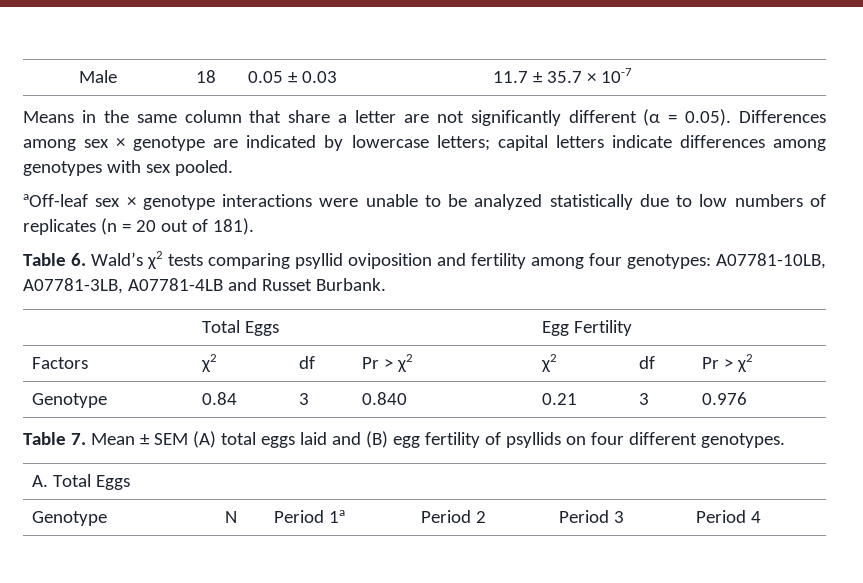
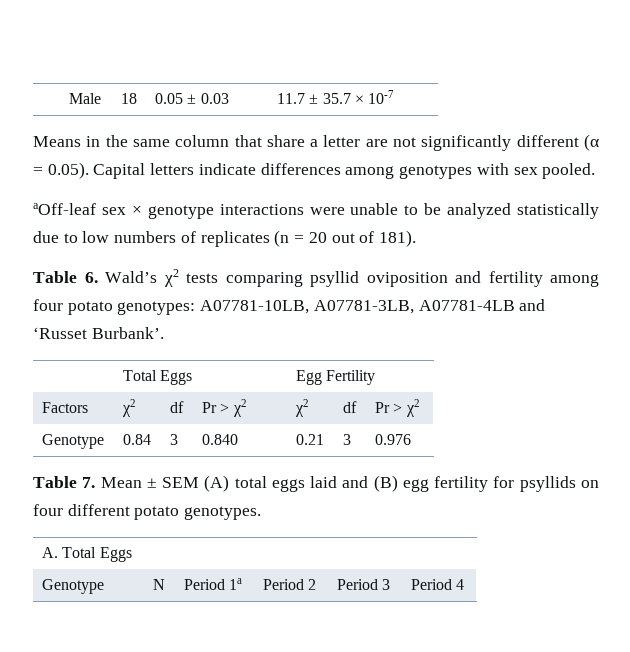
- Means in the same column that share a letter are not significantly different (α = 0.05). Differences among sex × genotype are indicated by lowercase letters; capital letters indicate differences among genotypes with sex pooled.
+ Means in the same column that share a letter are not significantly different (α = 0.05). Capital letters indicate differences among genotypes with sex pooled.
- Table 6. Wald’s χ2 tests comparing psyllid oviposition and fertility among four genotypes: A07781-10LB, A07781-3LB, A07781-4LB and Russet Burbank.
+ Table 6. Wald’s χ2 tests comparing psyllid oviposition and fertility among four potato genotypes: A07781-10LB, A07781-3LB, A07781-4LB and ‘Russet Burbank’.
- Table 7. Mean ± SEM (A) total eggs laid and (B) egg fertility of psyllids on four different genotypes.
+ Table 7. Mean ± SEM (A) total eggs laid and (B) egg fertility for psyllids on four different potato genotypes.

